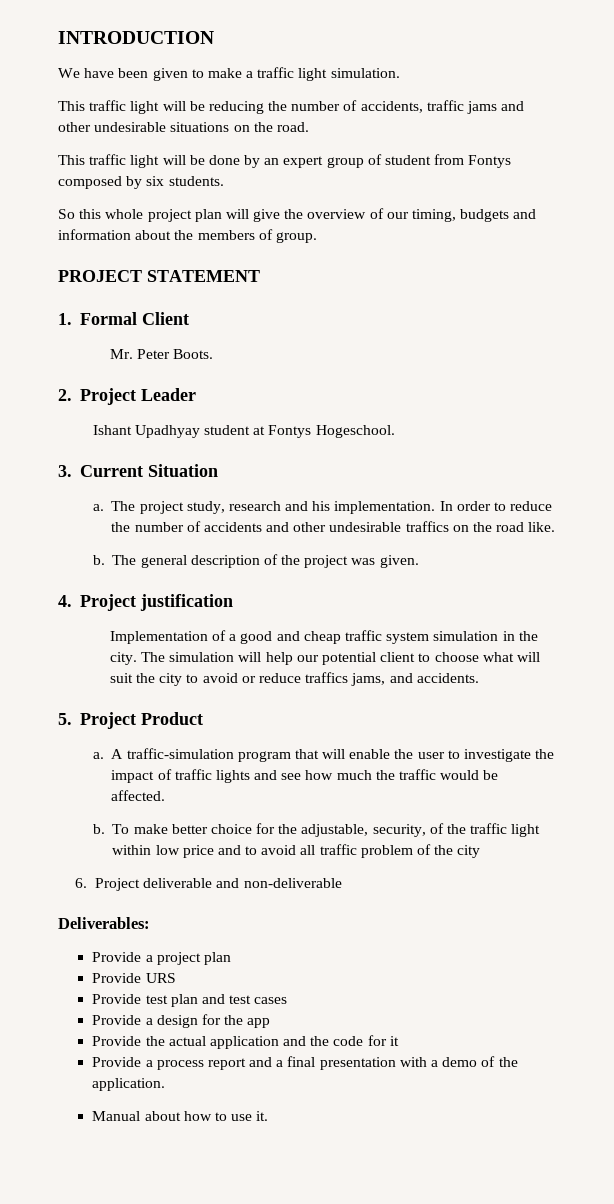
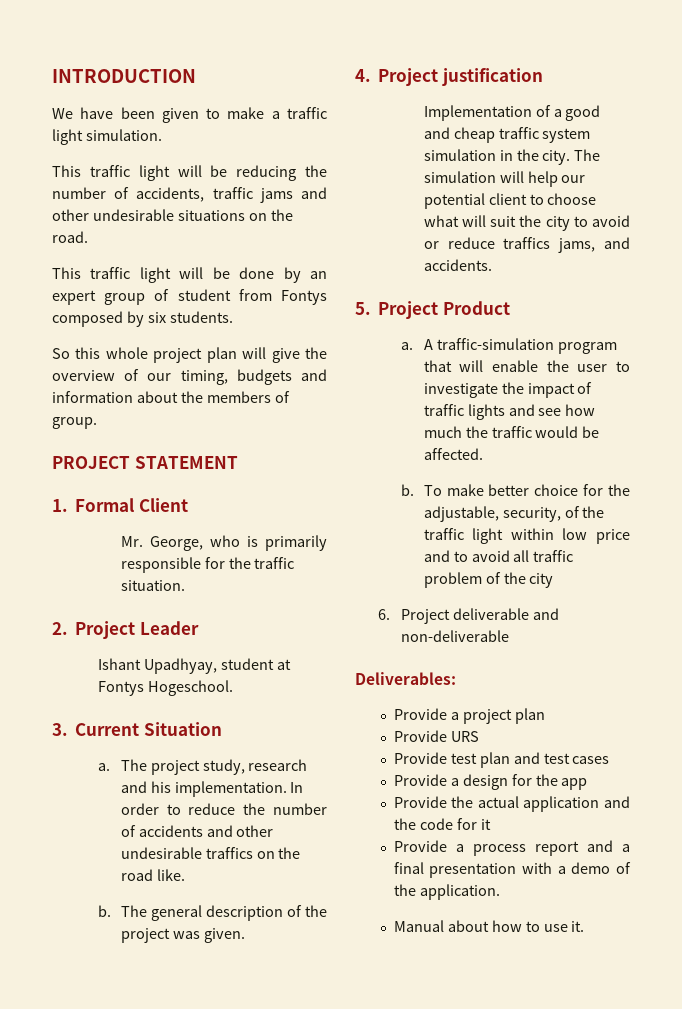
- Mr. Peter Boots.
+ Mr. George, who is primarily responsible for the traffic situation.
- Ishant Upadhyay student at Fontys Hogeschool.
+ Ishant Upadhyay, student at Fontys Hogeschool.

